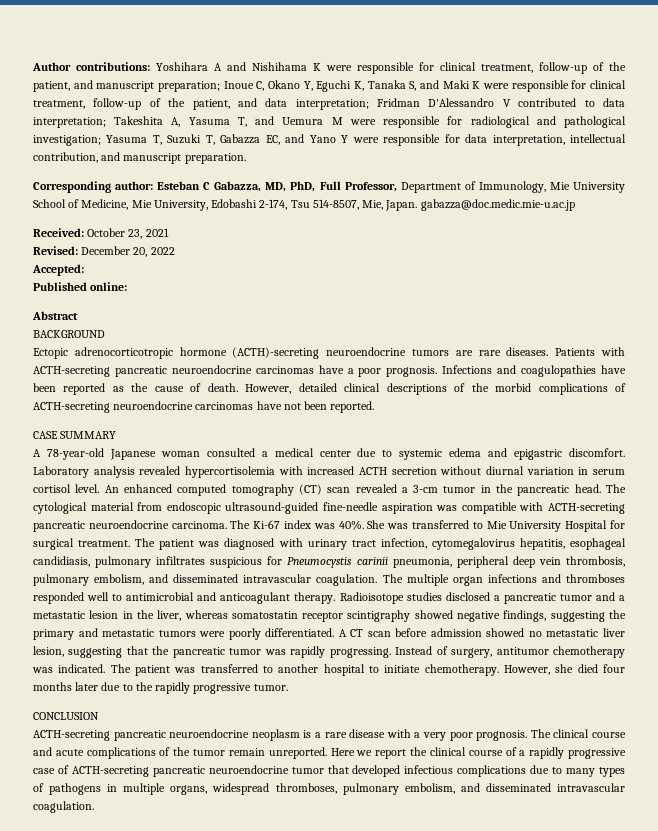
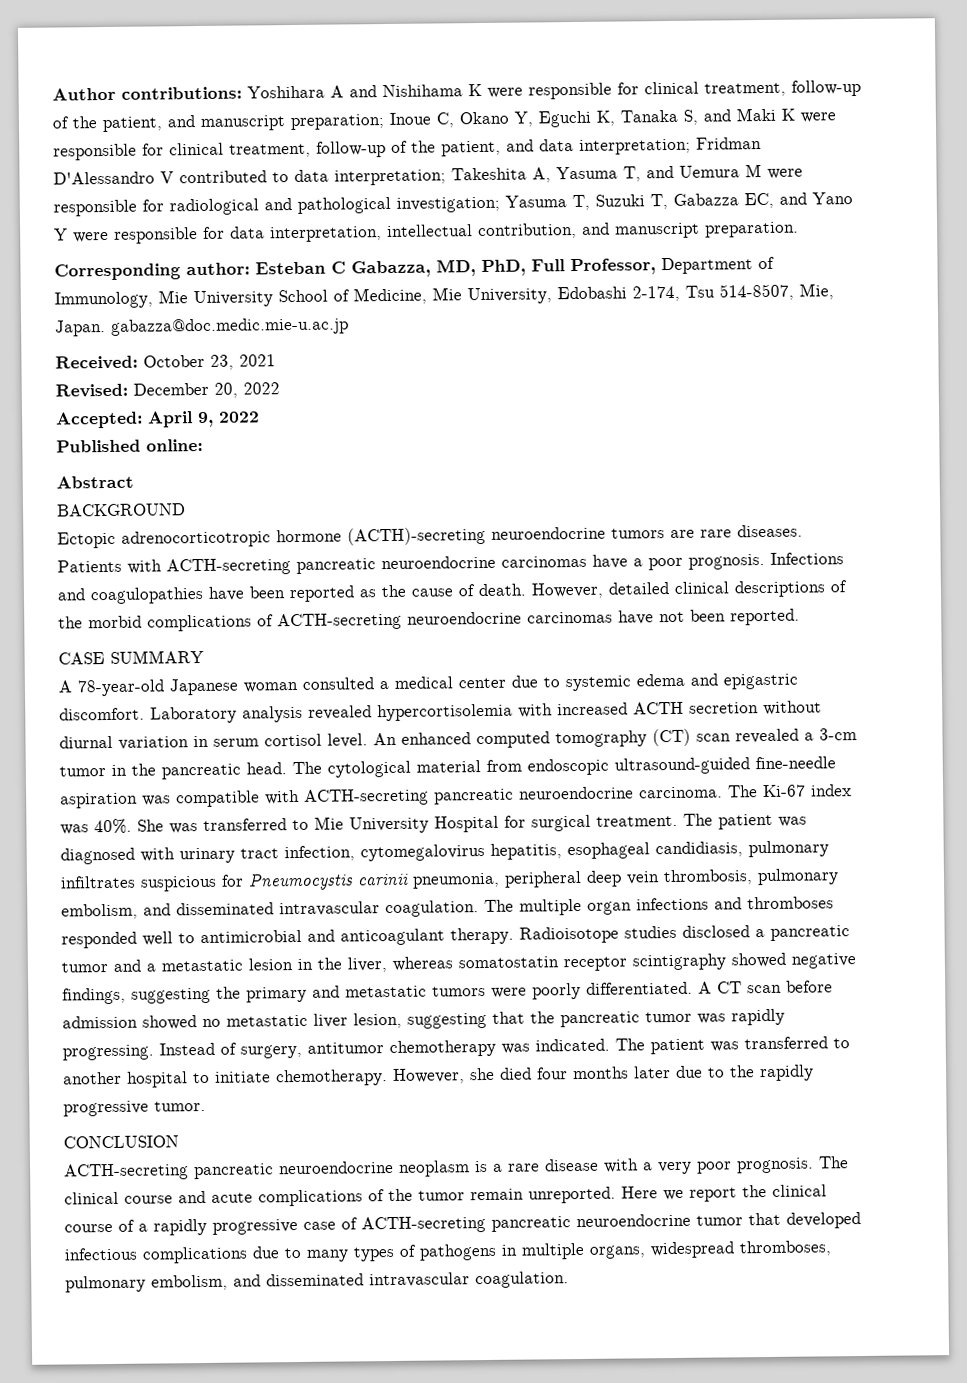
- Accepted:
+ Accepted: April 9, 2022

